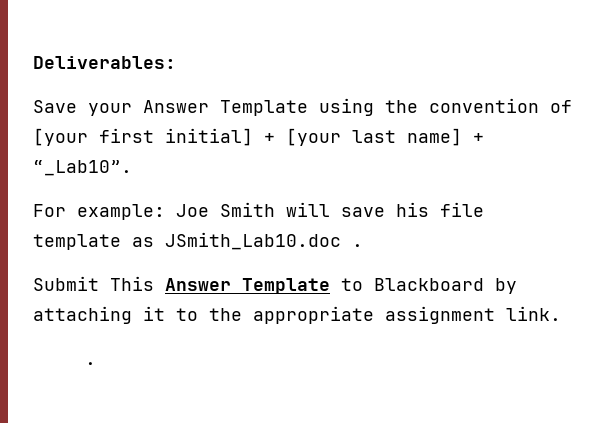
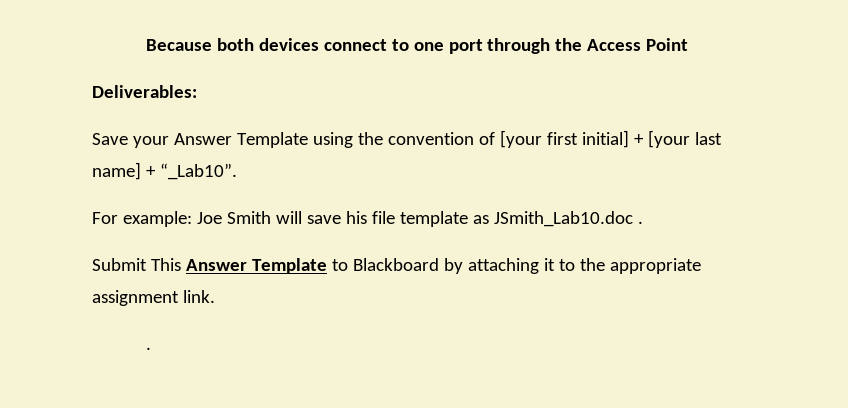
+ Because both devices connect to one port through the Access Point

